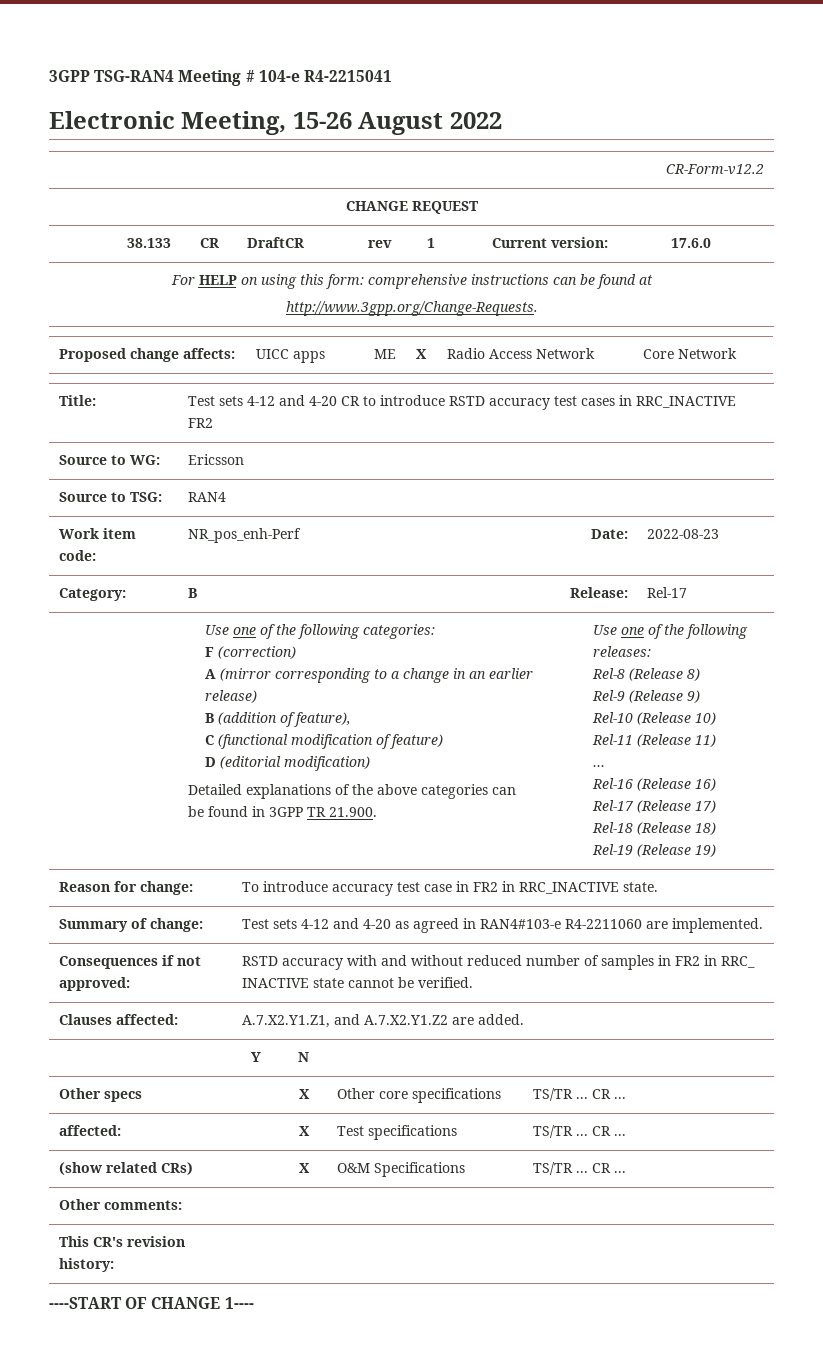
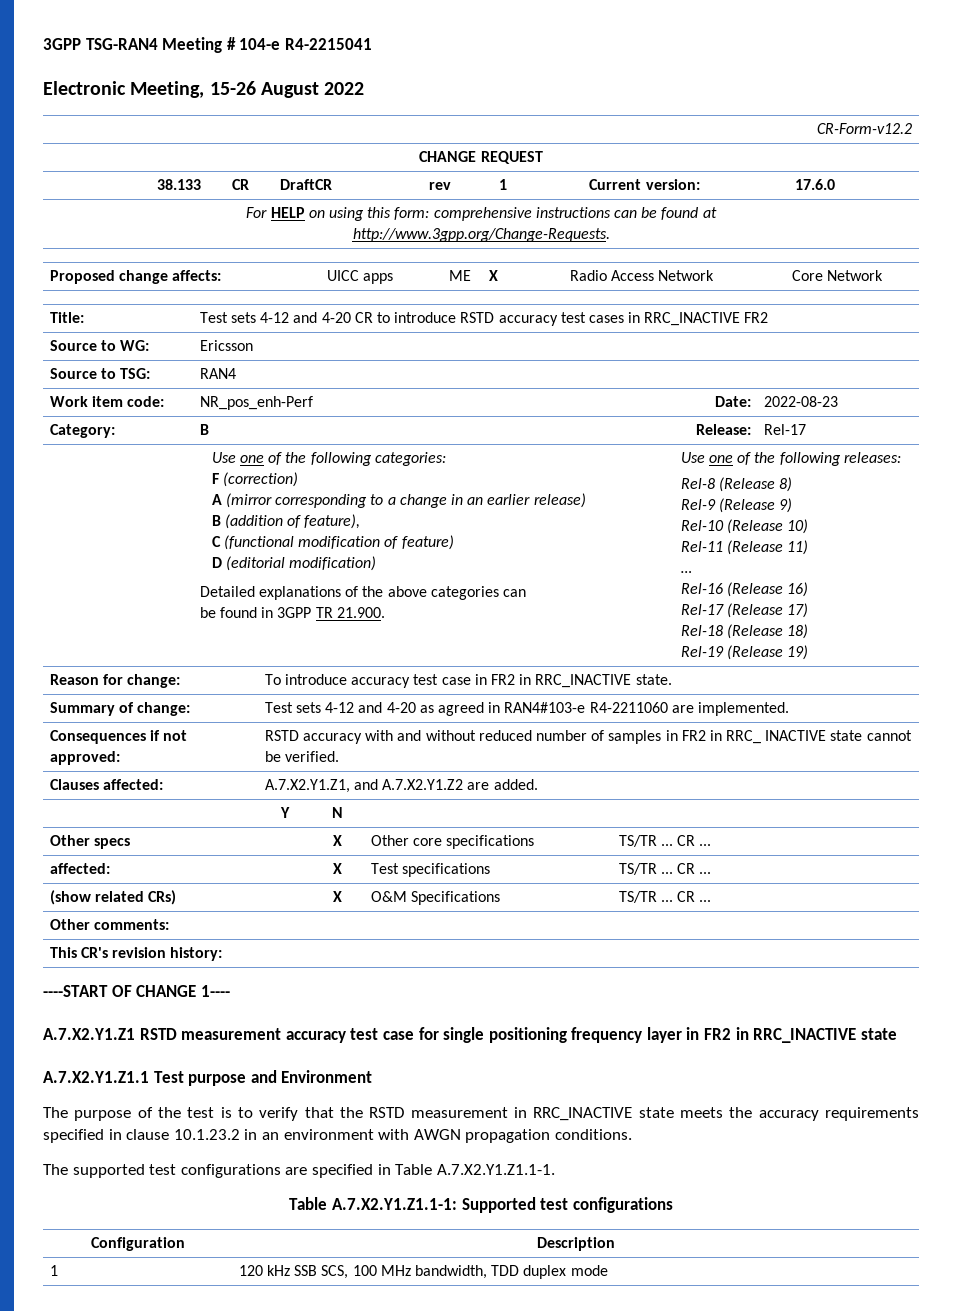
+ A.7.X2.Y1.Z1 RSTD measurement accuracy test case for single positioning frequency layer in FR2 in RRC_INACTIVE state
+ A.7.X2.Y1.Z1.1 Test purpose and Environment
+ The purpose of the test is to verify that the RSTD measurement in RRC_INACTIVE state meets the accuracy requirements specified in clause 10.1.23.2 in an environment with AWGN propagation conditions.
+ The supported test configurations are specified in Table A.7.X2.Y1.Z1.1-1.
+ Table A.7.X2.Y1.Z1.1-1: Supported test configurations
+ Configuration | Description
+ 1 | 120 kHz SSB SCS, 100 MHz bandwidth, TDD duplex mode

